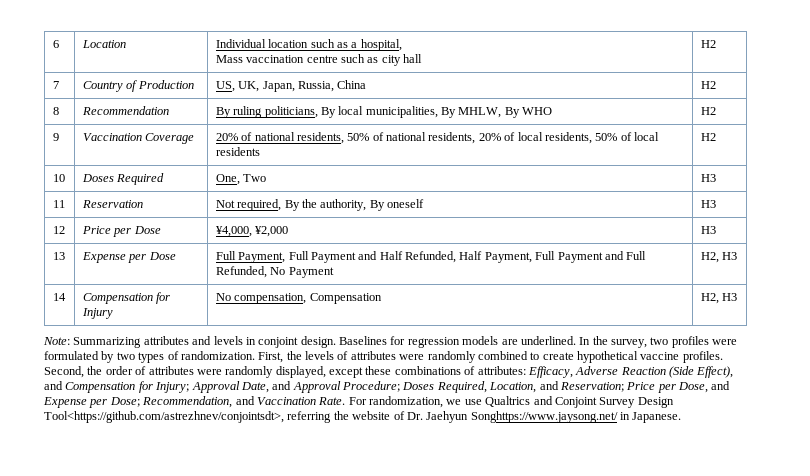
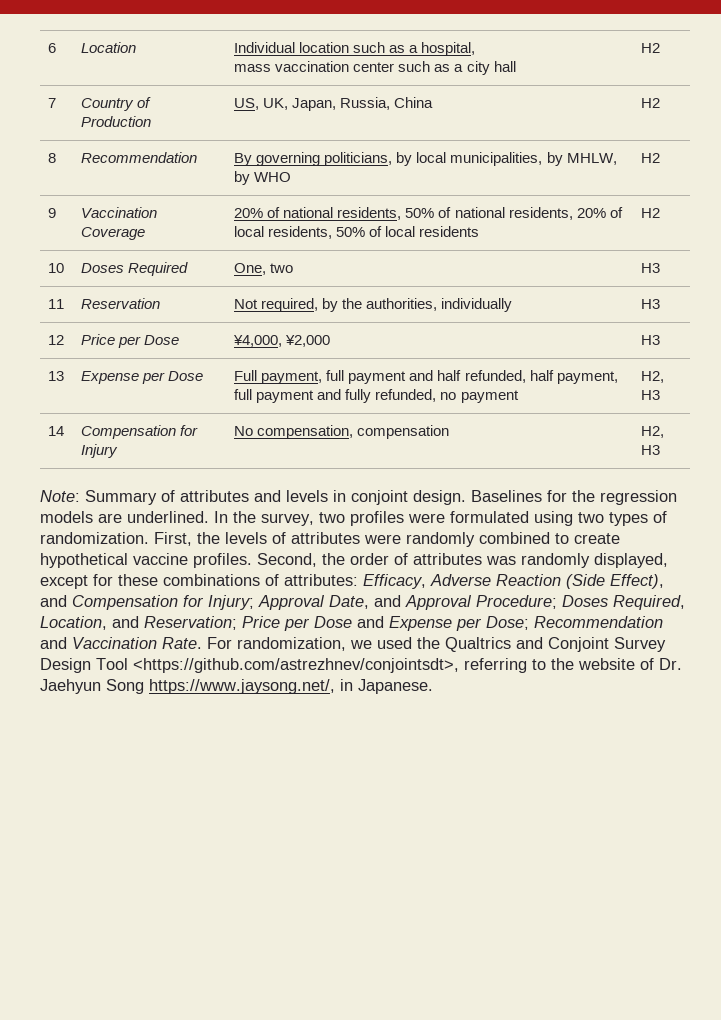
  6 | Location | Individual location such as a hospital,
- Mass vaccination centre such as city hall | H2
+ mass vaccination center such as a city hall | H2
- 8 | Recommendation | By ruling politicians, By local municipalities, By MHLW, By WHO | H2
+ 8 | Recommendation | By governing politicians, by local municipalities, by MHLW, by WHO | H2
- 10 | Doses Required | One, Two | H3
+ 10 | Doses Required | One, two | H3
- 11 | Reservation | Not required, By the authority, By oneself | H3
+ 11 | Reservation | Not required, by the authorities, individually | H3
- 13 | Expense per Dose | Full Payment, Full Payment and Half Refunded, Half Payment, Full Payment and Full Refunded, No Payment | H2, H3
+ 13 | Expense per Dose | Full payment, full payment and half refunded, half payment, full payment and fully refunded, no payment | H2, H3
- 14 | Compensation for Injury | No compensation, Compensation | H2, H3
+ 14 | Compensation for Injury | No compensation, compensation | H2, H3
- Note: Summarizing attributes and levels in conjoint design.
+ Note: Summary of attributes and levels in conjoint design.
- Baselines for regression models are underlined.
+ Baselines for the regression models are underlined.
- In the survey, two profiles were formulated by two types of randomization.
+ In the survey, two profiles were formulated using two types of randomization.
- Second, the order of attributes were randomly displayed, except these combinations of attributes: Efficacy, Adverse Reaction (Side Effect), and Compensation for Injury; Approval Date, and Approval Procedure; Doses Required, Location, and Reservation; Price per Dose, and Expense per Dose; Recommendation, and Vaccination Rate.
+ Second, the order of attributes was randomly displayed, except for these combinations of attributes: Efficacy, Adverse Reaction (Side Effect), and Compensation for Injury; Approval Date, and Approval Procedure; Doses Required, Location, and Reservation; Price per Dose and Expense per Dose; Recommendation and Vaccination Rate.
- For randomization, we use Qualtrics and Conjoint Survey Design Tool<https://github.com/astrezhnev/conjointsdt>, referring the website of Dr. Jaehyun Songhttps://www.jaysong.net/ in Japanese.
+ For randomization, we used the Qualtrics and Conjoint Survey Design Tool <https://github.com/astrezhnev/conjointsdt>, referring to the website of Dr. Jaehyun Song https://www.jaysong.net/, in Japanese.

